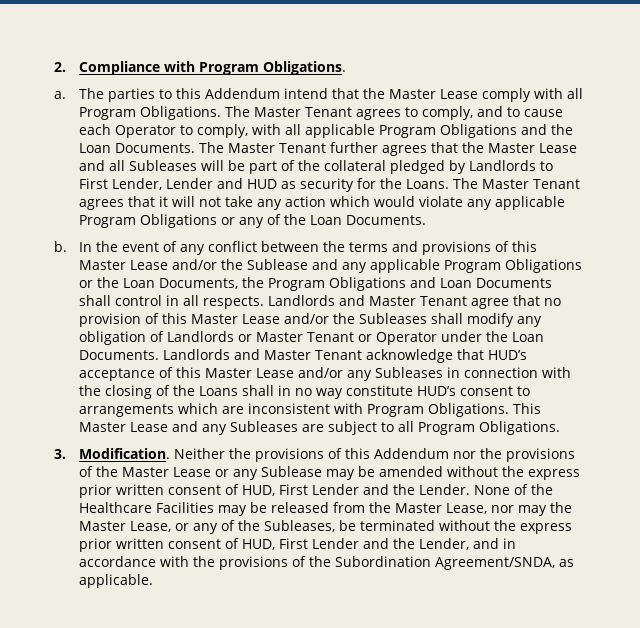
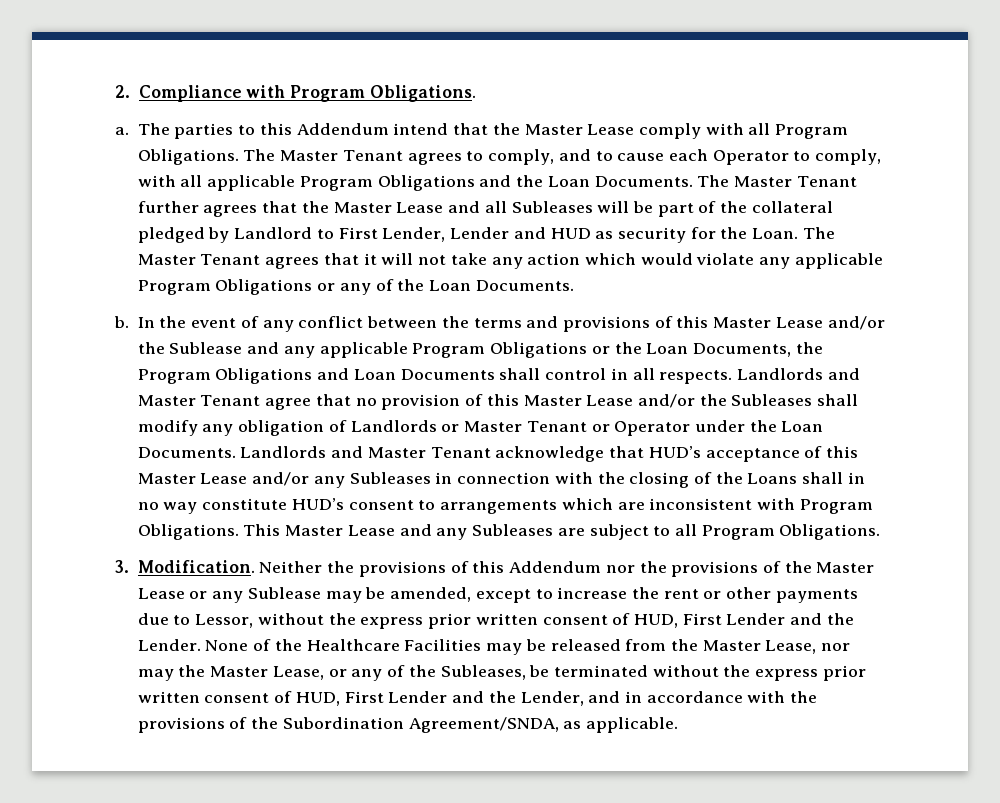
- The Master Tenant further agrees that the Master Lease and all Subleases will be part of the collateral pledged by Landlords to First Lender, Lender and HUD as security for the Loans.
+ The Master Tenant further agrees that the Master Lease and all Subleases will be part of the collateral pledged by Landlord to First Lender, Lender and HUD as security for the Loan.
- Neither the provisions of this Addendum nor the provisions of the Master Lease or any Sublease may be amended without the express prior written consent of HUD, First Lender and the Lender.
+ Neither the provisions of this Addendum nor the provisions of the Master Lease or any Sublease may be amended, except to increase the rent or other payments due to Lessor, without the express prior written consent of HUD, First Lender and the Lender.

